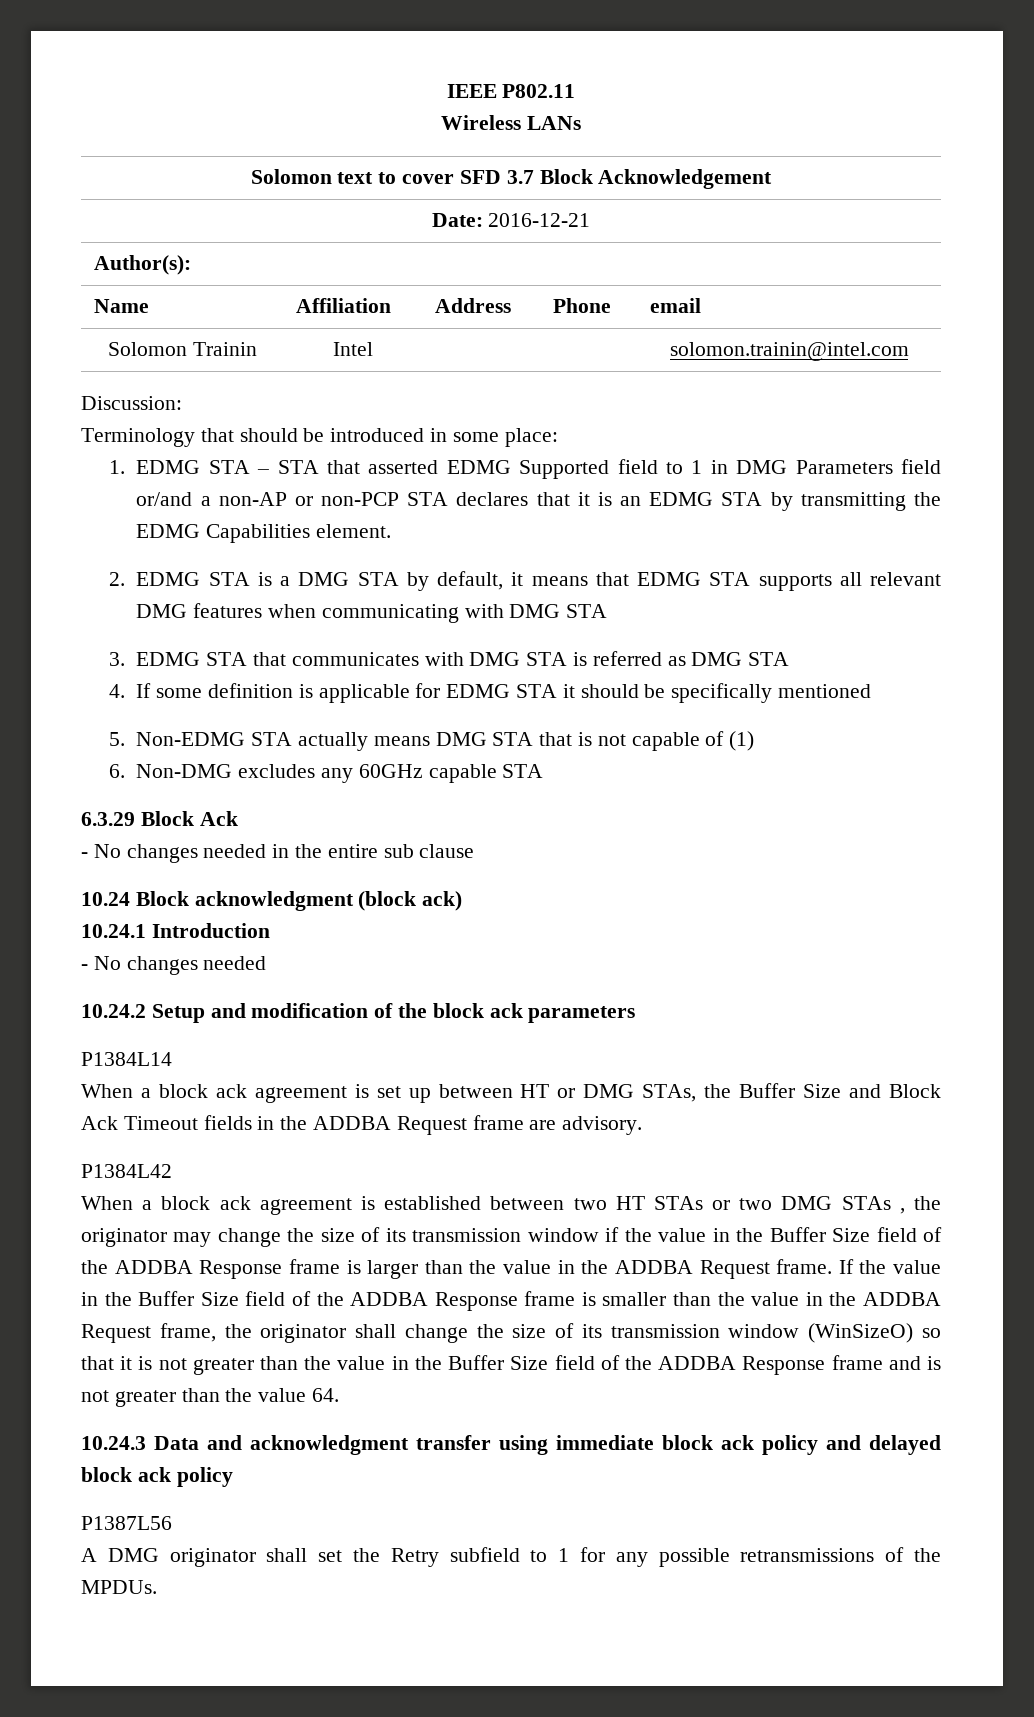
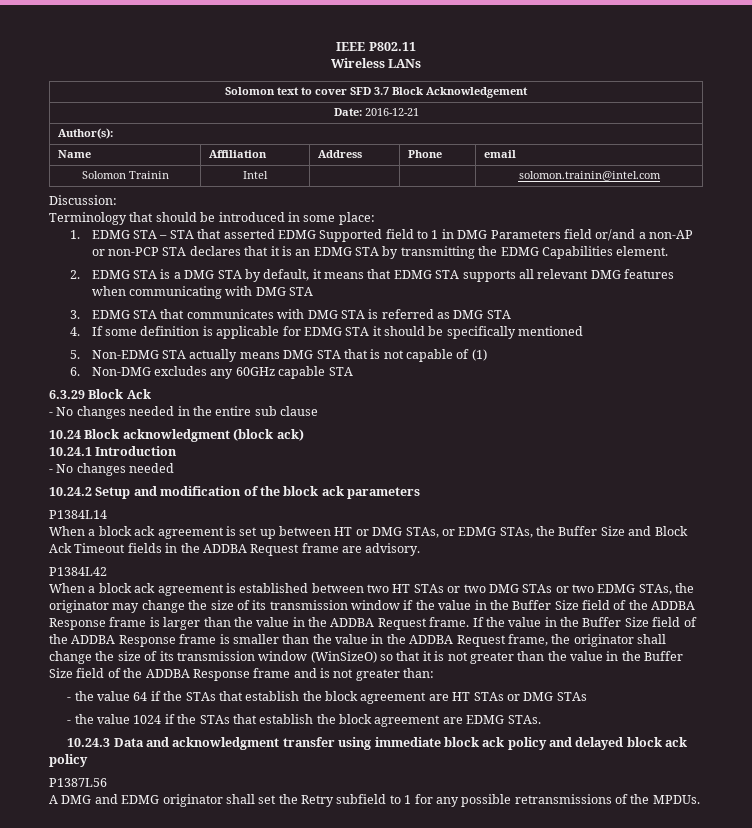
- When a block ack agreement is set up between HT or DMG STAs, the Buffer Size and Block Ack Timeout fields in the ADDBA Request frame are advisory.
+ When a block ack agreement is set up between HT or DMG STAs, or EDMG STAs, the Buffer Size and Block Ack Timeout fields in the ADDBA Request frame are advisory.
- When a block ack agreement is established between two HT STAs or two DMG STAs , the originator may change the size of its transmission window if the value in the Buffer Size field of the ADDBA Response frame is larger than the value in the ADDBA Request frame.
+ When a block ack agreement is established between two HT STAs or two DMG STAs or two EDMG STAs, the originator may change the size of its transmission window if the value in the Buffer Size field of the ADDBA Response frame is larger than the value in the ADDBA Request frame.
- If the value in the Buffer Size field of the ADDBA Response frame is smaller than the value in the ADDBA Request frame, the originator shall change the size of its transmission window (WinSizeO) so that it is not greater than the value in the Buffer Size field of the ADDBA Response frame and is not greater than the value 64.
+ If the value in the Buffer Size field of the ADDBA Response frame is smaller than the value in the ADDBA Request frame, the originator shall change the size of its transmission window (WinSizeO) so that it is not greater than the value in the Buffer Size field of the ADDBA Response frame and is not greater than:
+ - the value 64 if the STAs that establish the block agreement are HT STAs or DMG STAs
+ - the value 1024 if the STAs that establish the block agreement are EDMG STAs.
- A DMG originator shall set the Retry subfield to 1 for any possible retransmissions of the MPDUs.
+ A DMG and EDMG originator shall set the Retry subfield to 1 for any possible retransmissions of the MPDUs.

